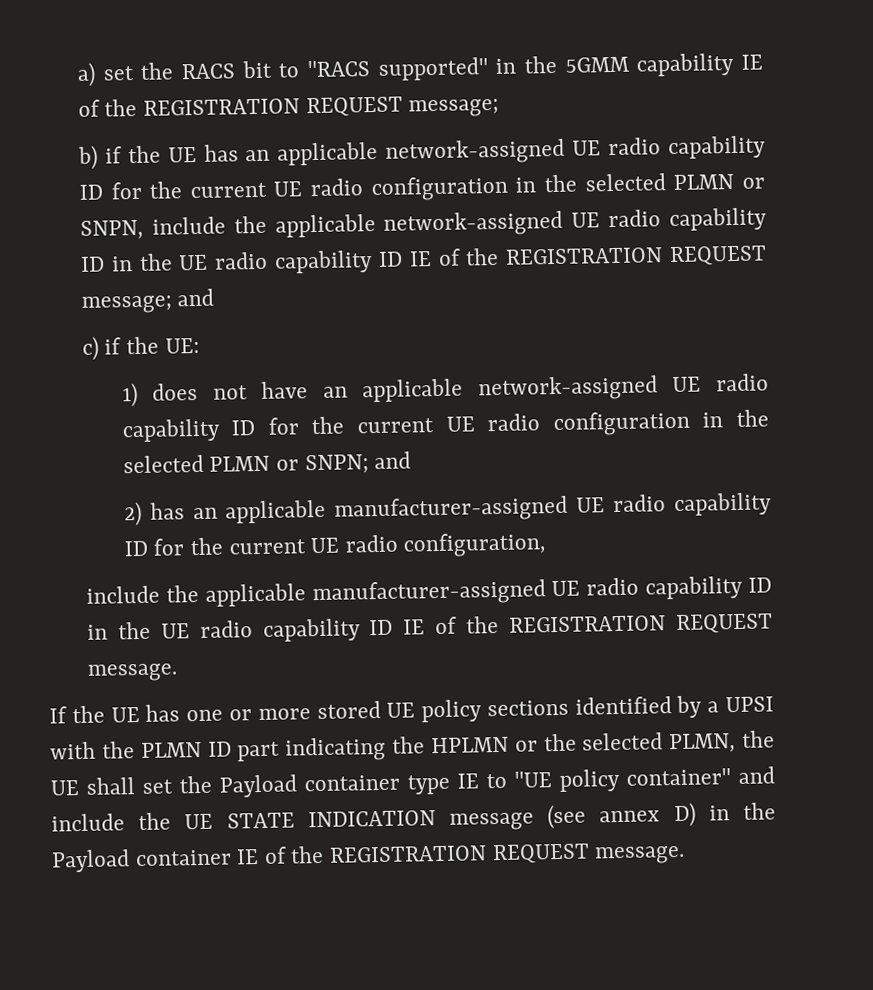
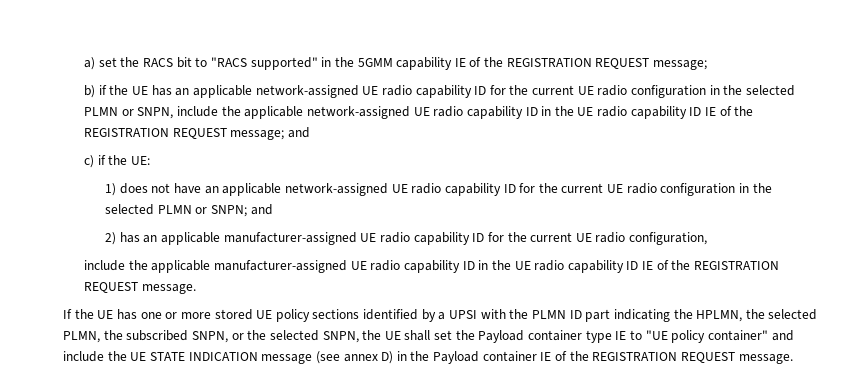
- If the UE has one or more stored UE policy sections identified by a UPSI with the PLMN ID part indicating the HPLMN or the selected PLMN, the UE shall set the Payload container type IE to "UE policy container" and include the UE STATE INDICATION message (see annex D) in the Payload container IE of the REGISTRATION REQUEST message.
+ If the UE has one or more stored UE policy sections identified by a UPSI with the PLMN ID part indicating the HPLMN, the selected PLMN, the subscribed SNPN, or the selected SNPN, the UE shall set the Payload container type IE to "UE policy container" and include the UE STATE INDICATION message (see annex D) in the Payload container IE of the REGISTRATION REQUEST message.

